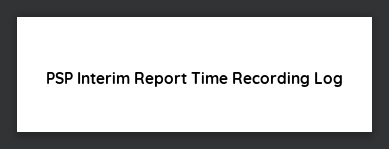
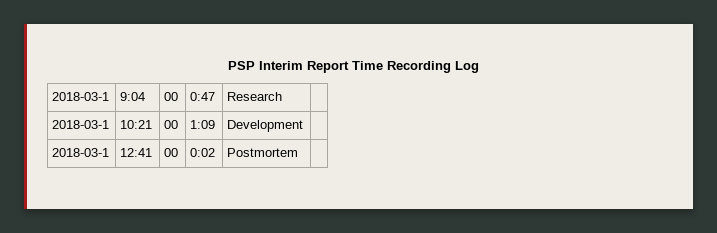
+ 2018-03-1 | 9:04 | 00 | 0:47 | Research |
+ 2018-03-1 | 10:21 | 00 | 1:09 | Development |
+ 2018-03-1 | 12:41 | 00 | 0:02 | Postmortem |

